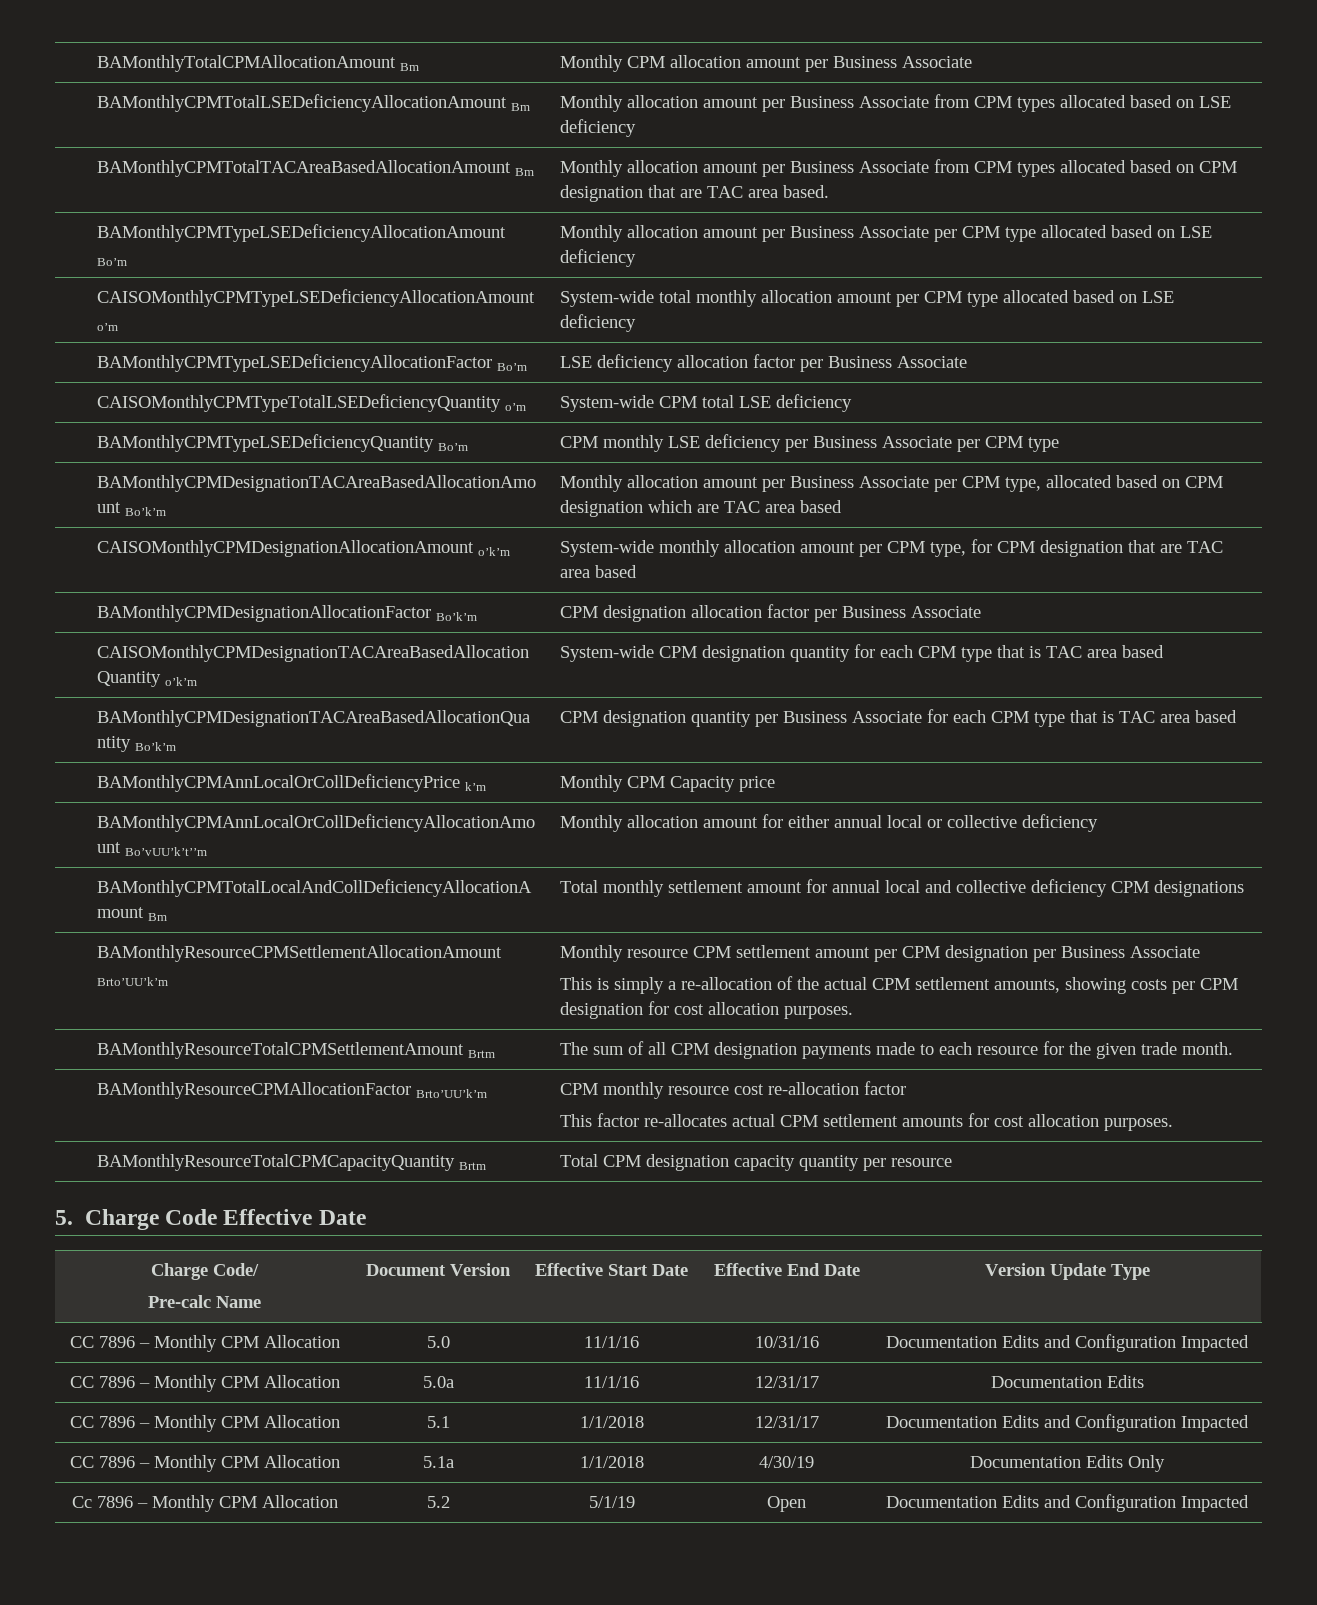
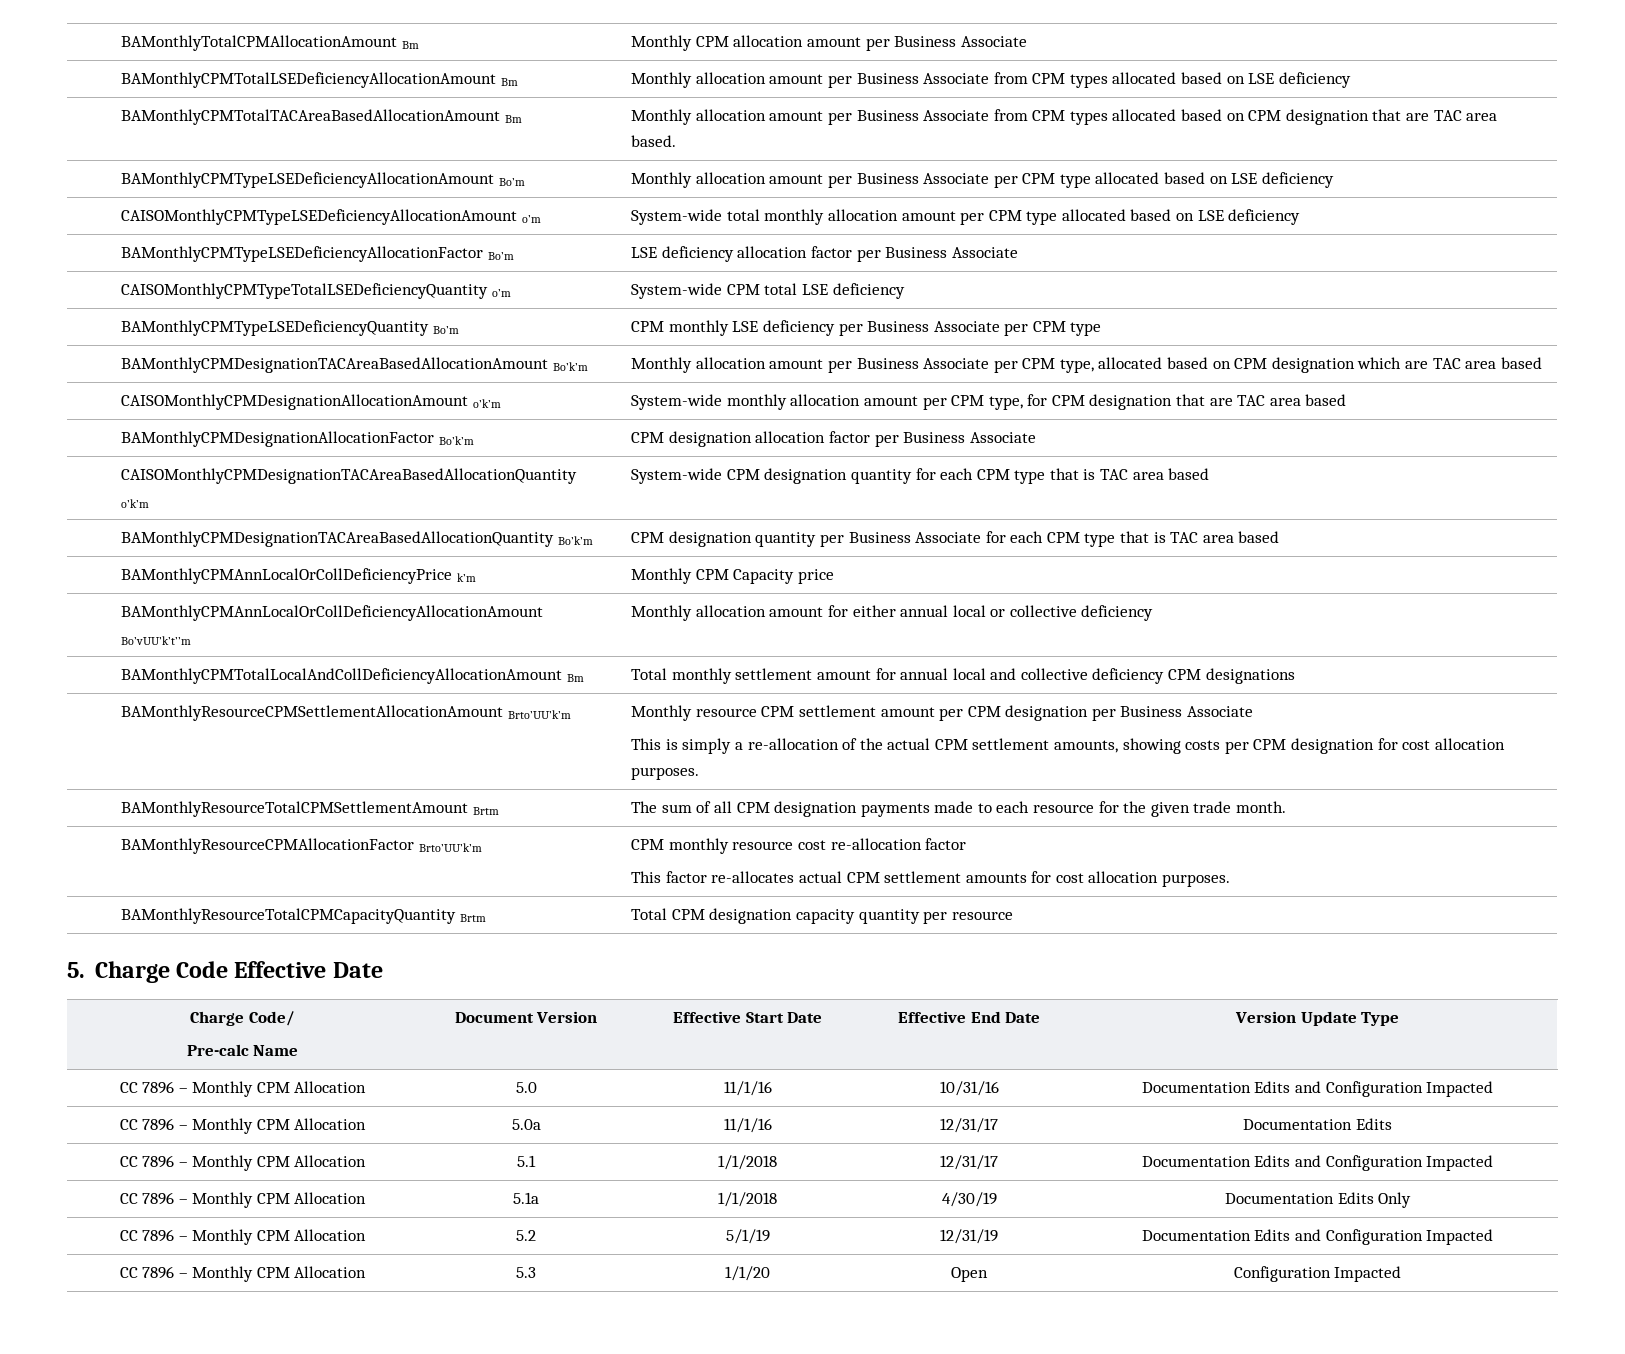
- Cc 7896 – Monthly CPM Allocation | 5.2 | 5/1/19 | Open | Documentation Edits and Configuration Impacted
+ CC 7896 – Monthly CPM Allocation | 5.2 | 5/1/19 | 12/31/19 | Documentation Edits and Configuration Impacted
+ CC 7896 – Monthly CPM Allocation | 5.3 | 1/1/20 | Open | Configuration Impacted

